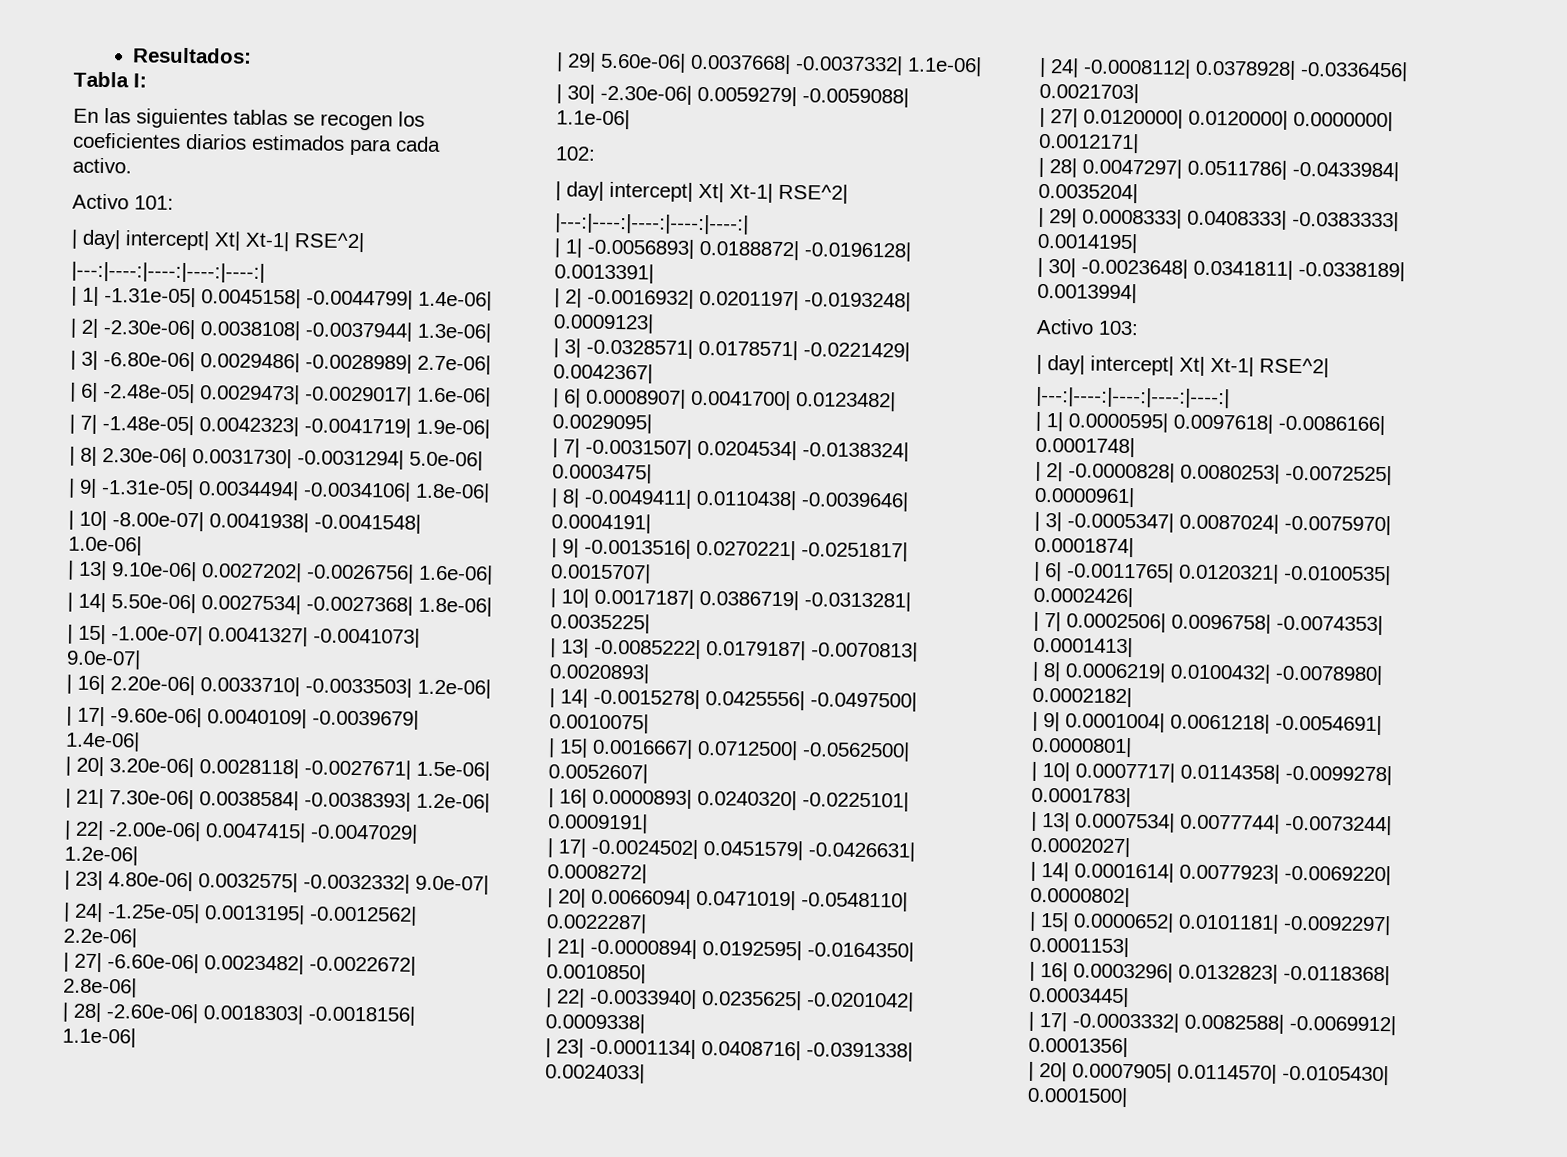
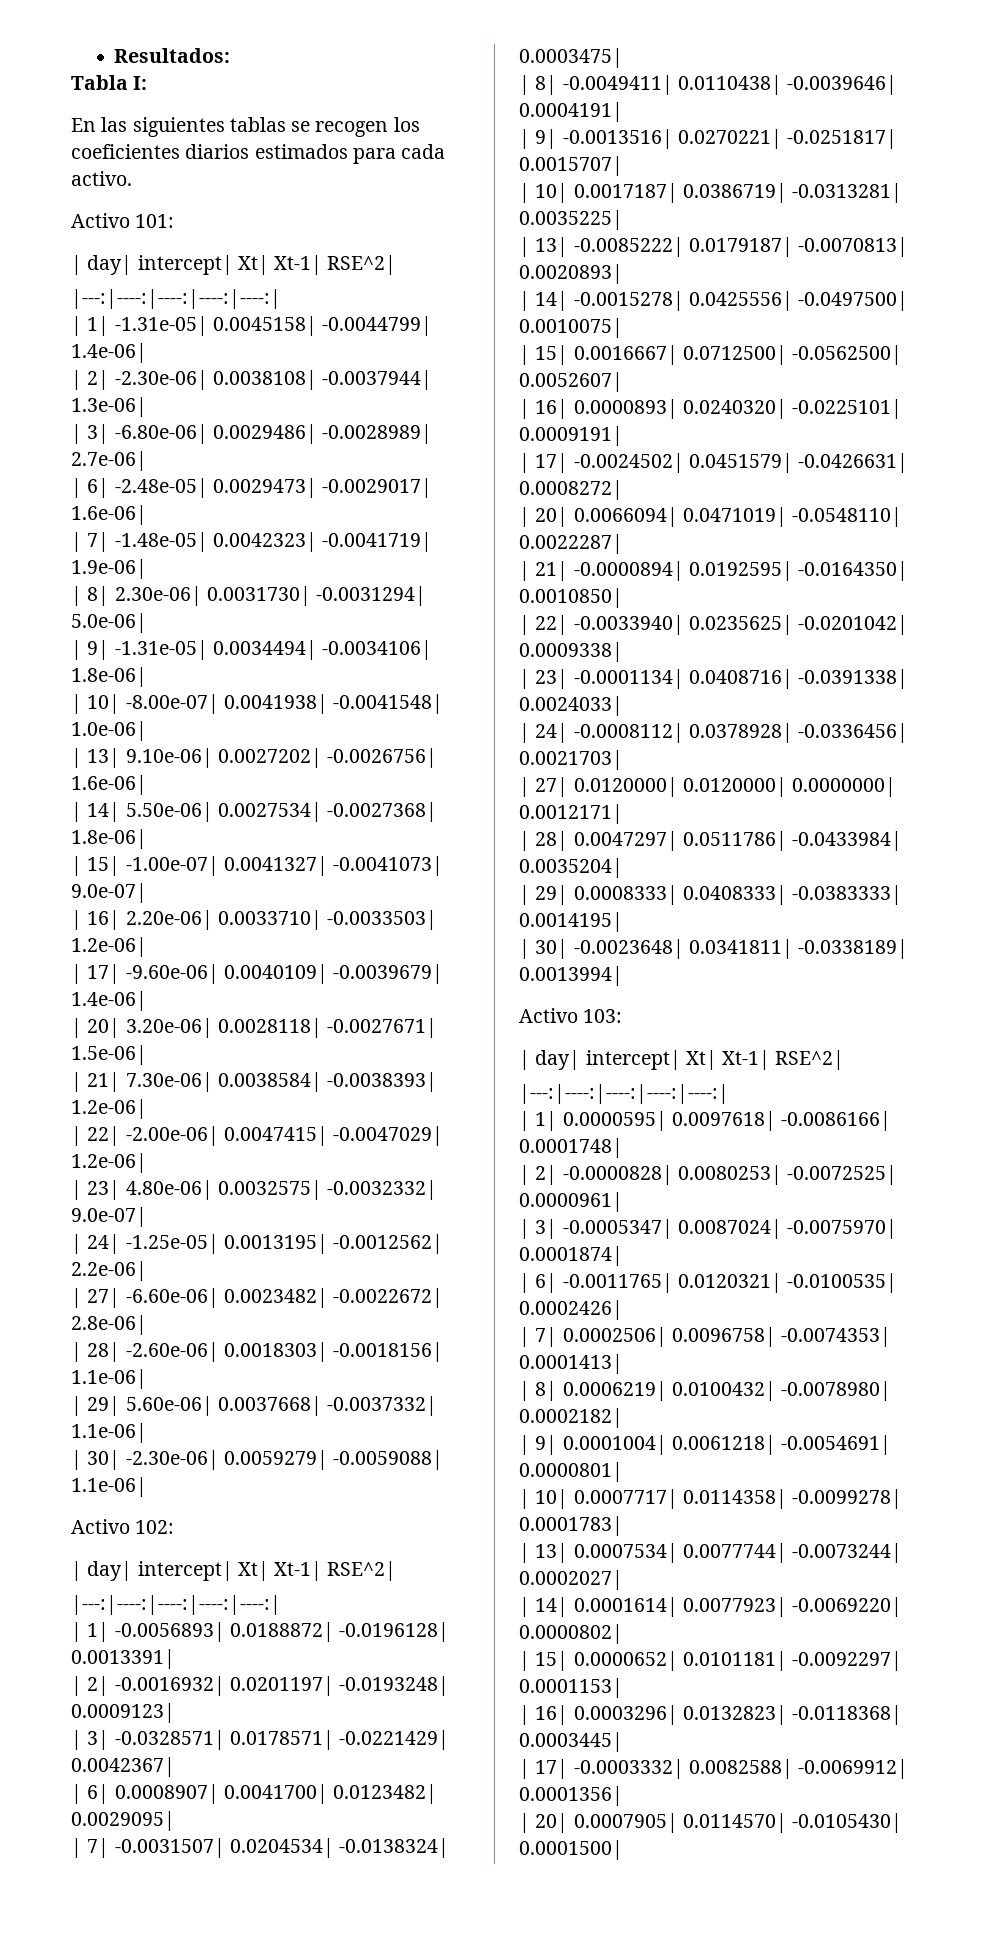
- 102:
+ Activo 102:

